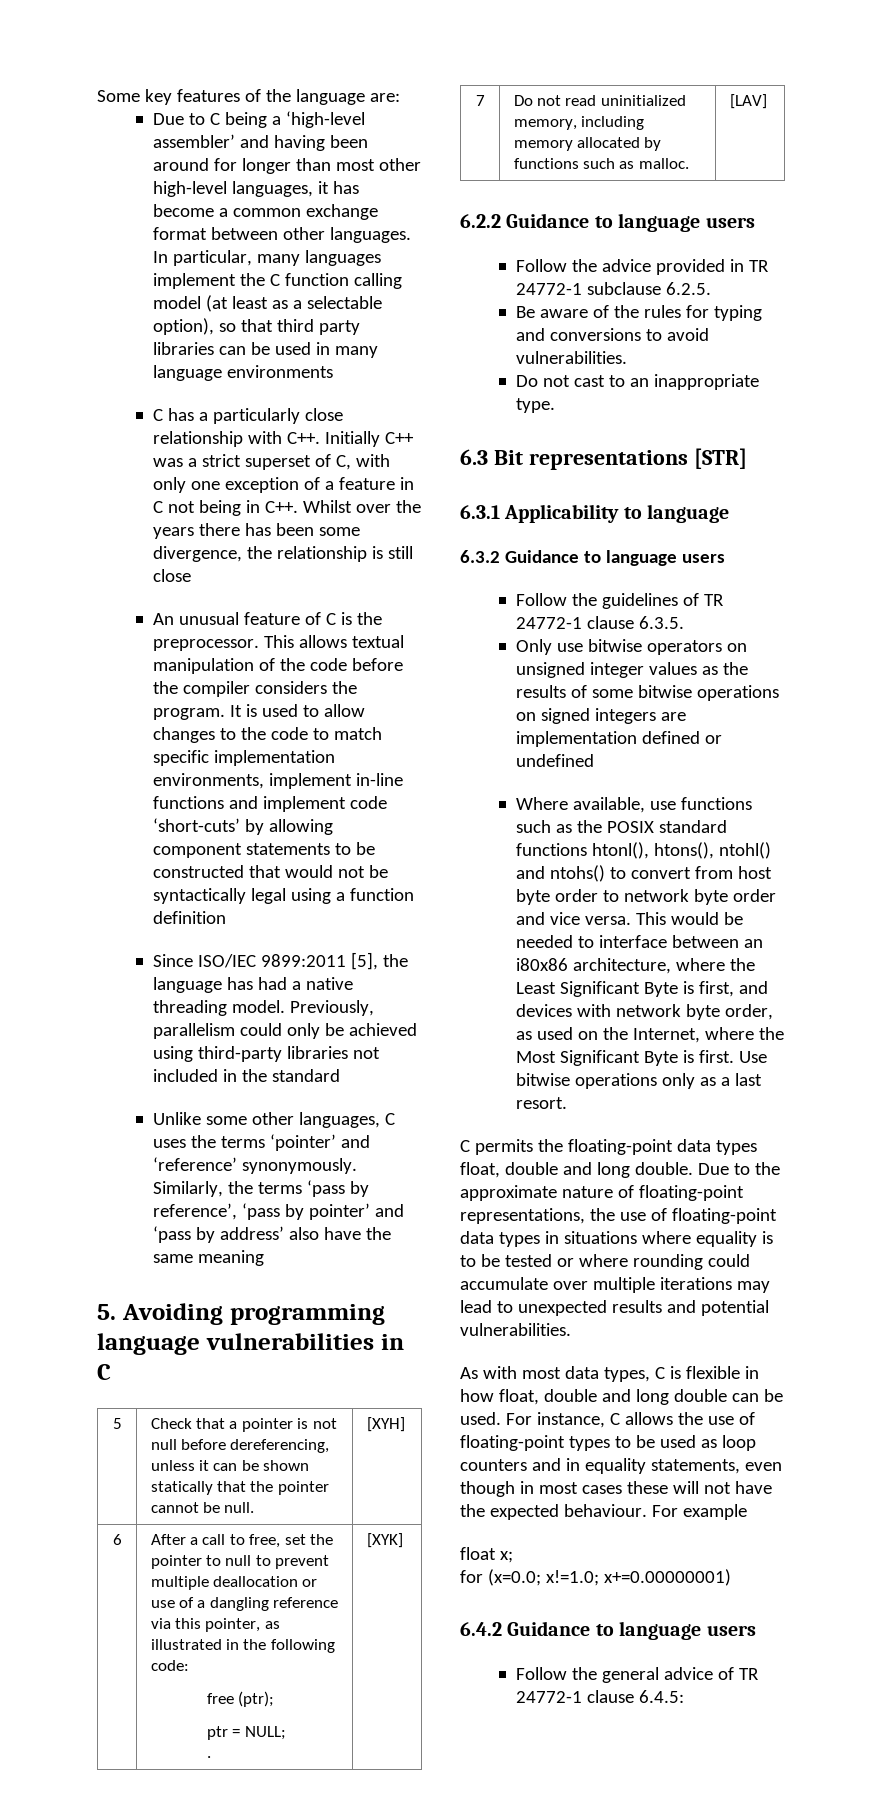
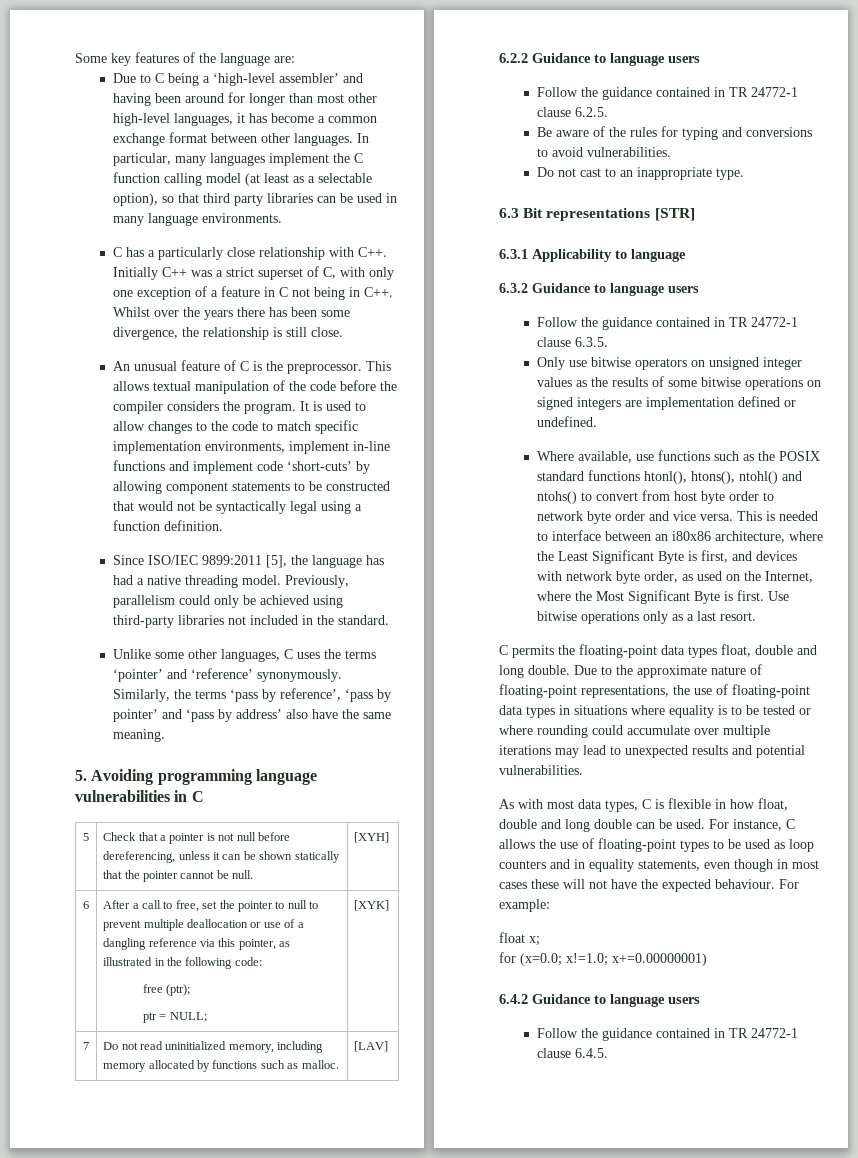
- In particular, many languages implement the C function calling model (at least as a selectable option), so that third party libraries can be used in many language environments
+ In particular, many languages implement the C function calling model (at least as a selectable option), so that third party libraries can be used in many language environments.
- C has a particularly close relationship with C++. Initially C++ was a strict superset of C, with only one exception of a feature in C not being in C++. Whilst over the years there has been some divergence, the relationship is still close
+ C has a particularly close relationship with C++. Initially C++ was a strict superset of C, with only one exception of a feature in C not being in C++. Whilst over the years there has been some divergence, the relationship is still close.
- It is used to allow changes to the code to match specific implementation environments, implement in-line functions and implement code ‘short-cuts’ by allowing component statements to be constructed that would not be syntactically legal using a function definition
+ It is used to allow changes to the code to match specific implementation environments, implement in-line functions and implement code ‘short-cuts’ by allowing component statements to be constructed that would not be syntactically legal using a function definition.
- Previously, parallelism could only be achieved using third-party libraries not included in the standard
+ Previously, parallelism could only be achieved using third-party libraries not included in the standard.
- Similarly, the terms ‘pass by reference’, ‘pass by pointer’ and ‘pass by address’ also have the same meaning
+ Similarly, the terms ‘pass by reference’, ‘pass by pointer’ and ‘pass by address’ also have the same meaning.
  6 | After a call to free, set the pointer to null to prevent multiple deallocation or use of a dangling reference via this pointer, as illustrated in the following code:
  free (ptr);
- ptr = NULL;
- . | [XYK]
+ ptr = NULL; | [XYK]
- Follow the advice provided in TR 24772-1 subclause 6.2.5.
+ Follow the guidance contained in TR 24772-1 clause 6.2.5.
- Follow the guidelines of TR 24772-1 clause 6.3.5.
+ Follow the guidance contained in TR 24772-1 clause 6.3.5.
- Only use bitwise operators on unsigned integer values as the results of some bitwise operations on signed integers are implementation defined or undefined
+ Only use bitwise operators on unsigned integer values as the results of some bitwise operations on signed integers are implementation defined or undefined.
- This would be needed to interface between an i80x86 architecture, where the Least Significant Byte is first, and devices with network byte order, as used on the Internet, where the Most Significant Byte is first.
+ This is needed to interface between an i80x86 architecture, where the Least Significant Byte is first, and devices with network byte order, as used on the Internet, where the Most Significant Byte is first.
- For example
+ For example:
- Follow the general advice of TR 24772-1 clause 6.4.5:
+ Follow the guidance contained in TR 24772-1 clause 6.4.5.

